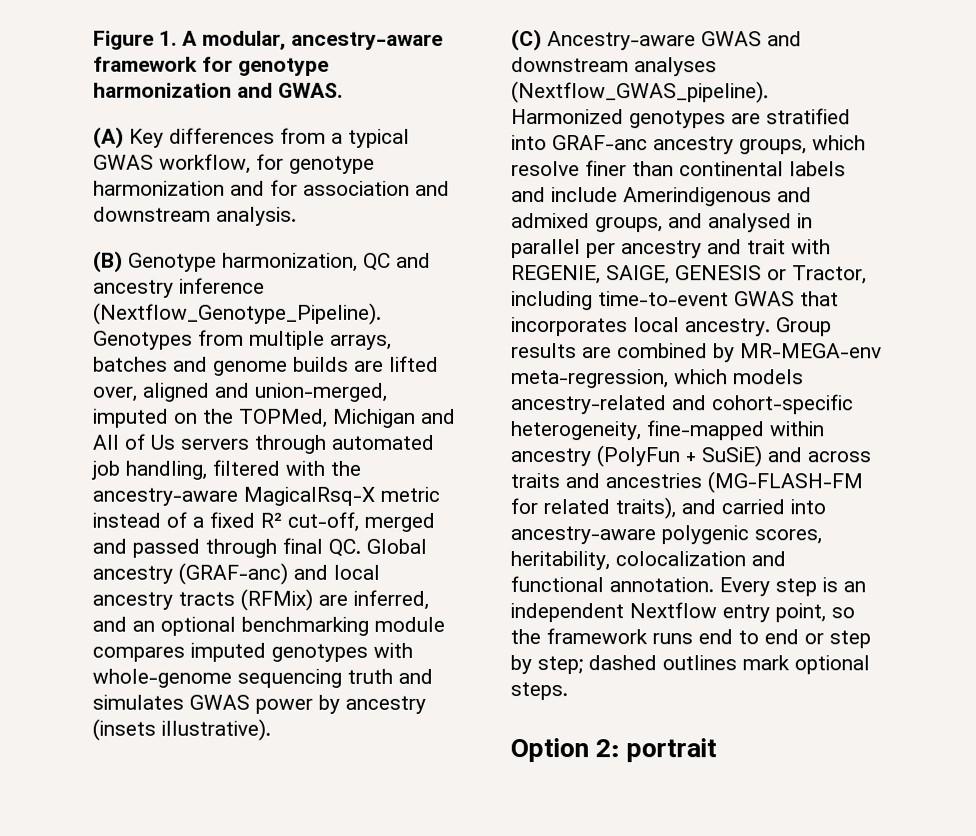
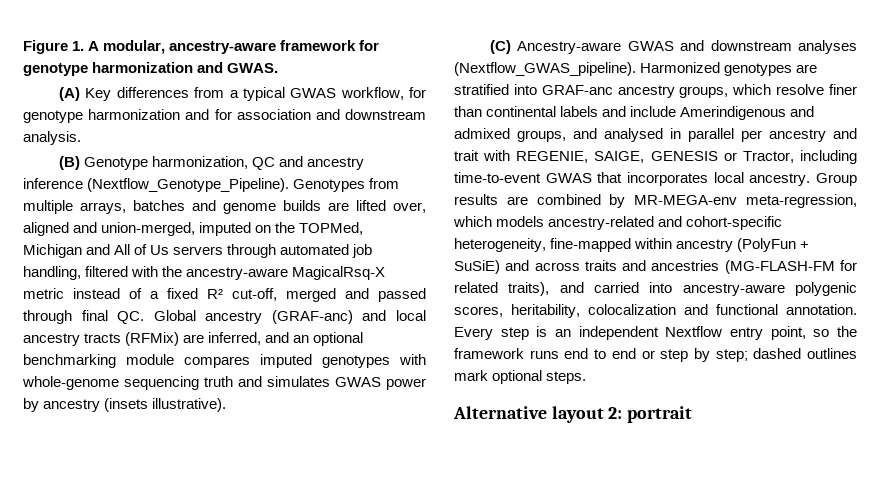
- Option 2: portrait
+ Alternative layout 2: portrait

